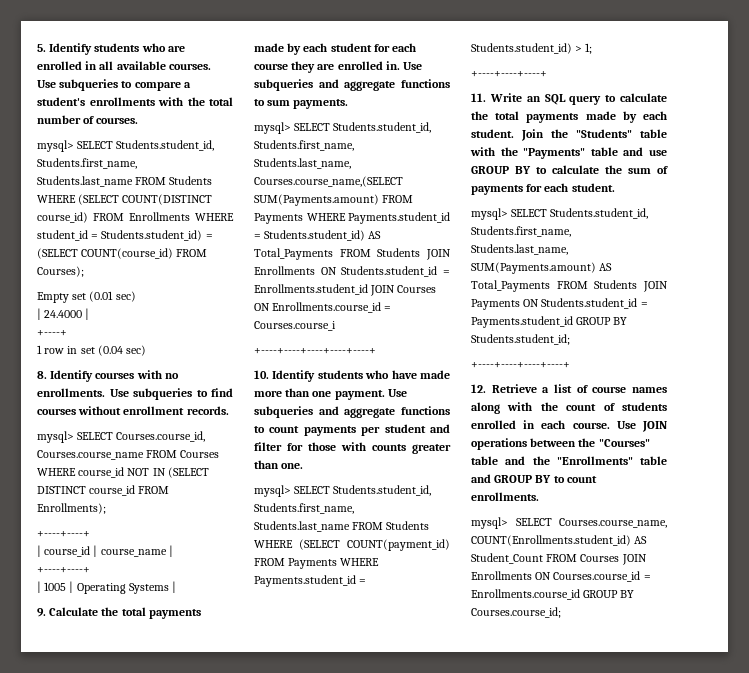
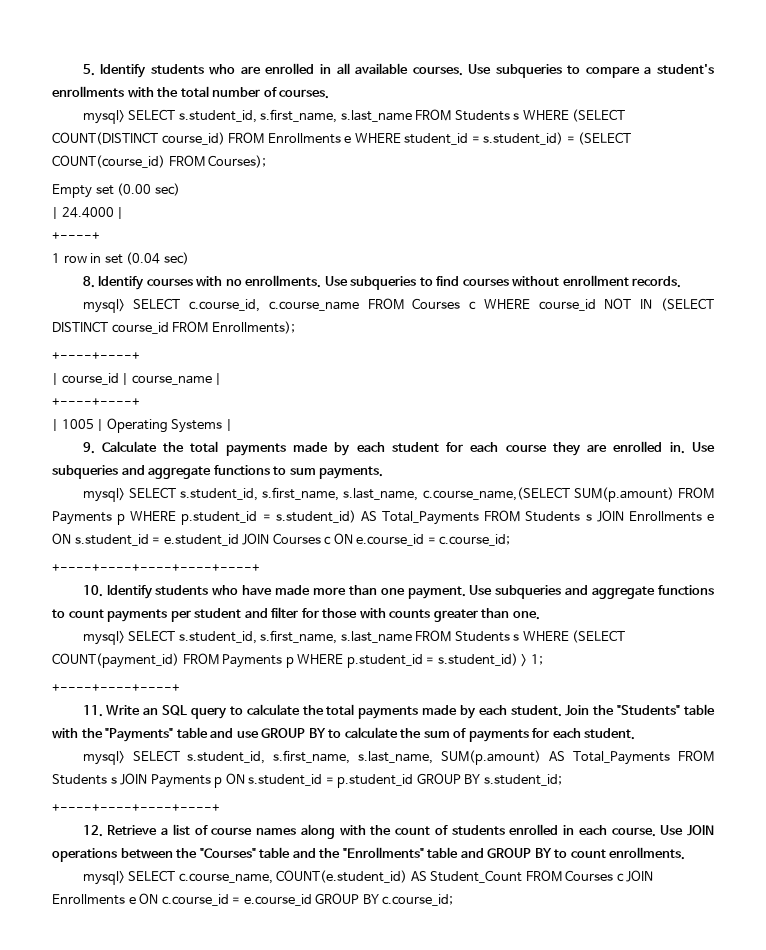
- mysql> SELECT Students.student_id, Students.first_name, Students.last_name FROM Students WHERE (SELECT COUNT(DISTINCT course_id) FROM Enrollments WHERE student_id = Students.student_id) = (SELECT COUNT(course_id) FROM Courses);
+ mysql> SELECT s.student_id, s.first_name, s.last_name FROM Students s WHERE (SELECT COUNT(DISTINCT course_id) FROM Enrollments e WHERE student_id = s.student_id) = (SELECT COUNT(course_id) FROM Courses);
- Empty set (0.01 sec)
+ Empty set (0.00 sec)
- mysql> SELECT Courses.course_id, Courses.course_name FROM Courses WHERE course_id NOT IN (SELECT DISTINCT course_id FROM Enrollments);
+ mysql> SELECT c.course_id, c.course_name FROM Courses c WHERE course_id NOT IN (SELECT DISTINCT course_id FROM Enrollments);
- mysql> SELECT Students.student_id, Students.first_name, Students.last_name, Courses.course_name,(SELECT SUM(Payments.amount) FROM Payments WHERE Payments.student_id = Students.student_id) AS Total_Payments FROM Students JOIN Enrollments ON Students.student_id = Enrollments.student_id JOIN Courses ON Enrollments.course_id = Courses.course_i
+ mysql> SELECT s.student_id, s.first_name, s.last_name, c.course_name,(SELECT SUM(p.amount) FROM Payments p WHERE p.student_id = s.student_id) AS Total_Payments FROM Students s JOIN Enrollments e ON s.student_id = e.student_id JOIN Courses c ON e.course_id = c.course_id;
- mysql> SELECT Students.student_id, Students.first_name, Students.last_name FROM Students WHERE (SELECT COUNT(payment_id) FROM Payments WHERE Payments.student_id = Students.student_id) > 1;
+ mysql> SELECT s.student_id, s.first_name, s.last_name FROM Students s WHERE (SELECT COUNT(payment_id) FROM Payments p WHERE p.student_id = s.student_id) > 1;
- mysql> SELECT Students.student_id, Students.first_name, Students.last_name, SUM(Payments.amount) AS Total_Payments FROM Students JOIN Payments ON Students.student_id = Payments.student_id GROUP BY Students.student_id;
+ mysql> SELECT s.student_id, s.first_name, s.last_name, SUM(p.amount) AS Total_Payments FROM Students s JOIN Payments p ON s.student_id = p.student_id GROUP BY s.student_id;
- mysql> SELECT Courses.course_name, COUNT(Enrollments.student_id) AS Student_Count FROM Courses JOIN Enrollments ON Courses.course_id = Enrollments.course_id GROUP BY Courses.course_id;
+ mysql> SELECT c.course_name, COUNT(e.student_id) AS Student_Count FROM Courses c JOIN Enrollments e ON c.course_id = e.course_id GROUP BY c.course_id;

